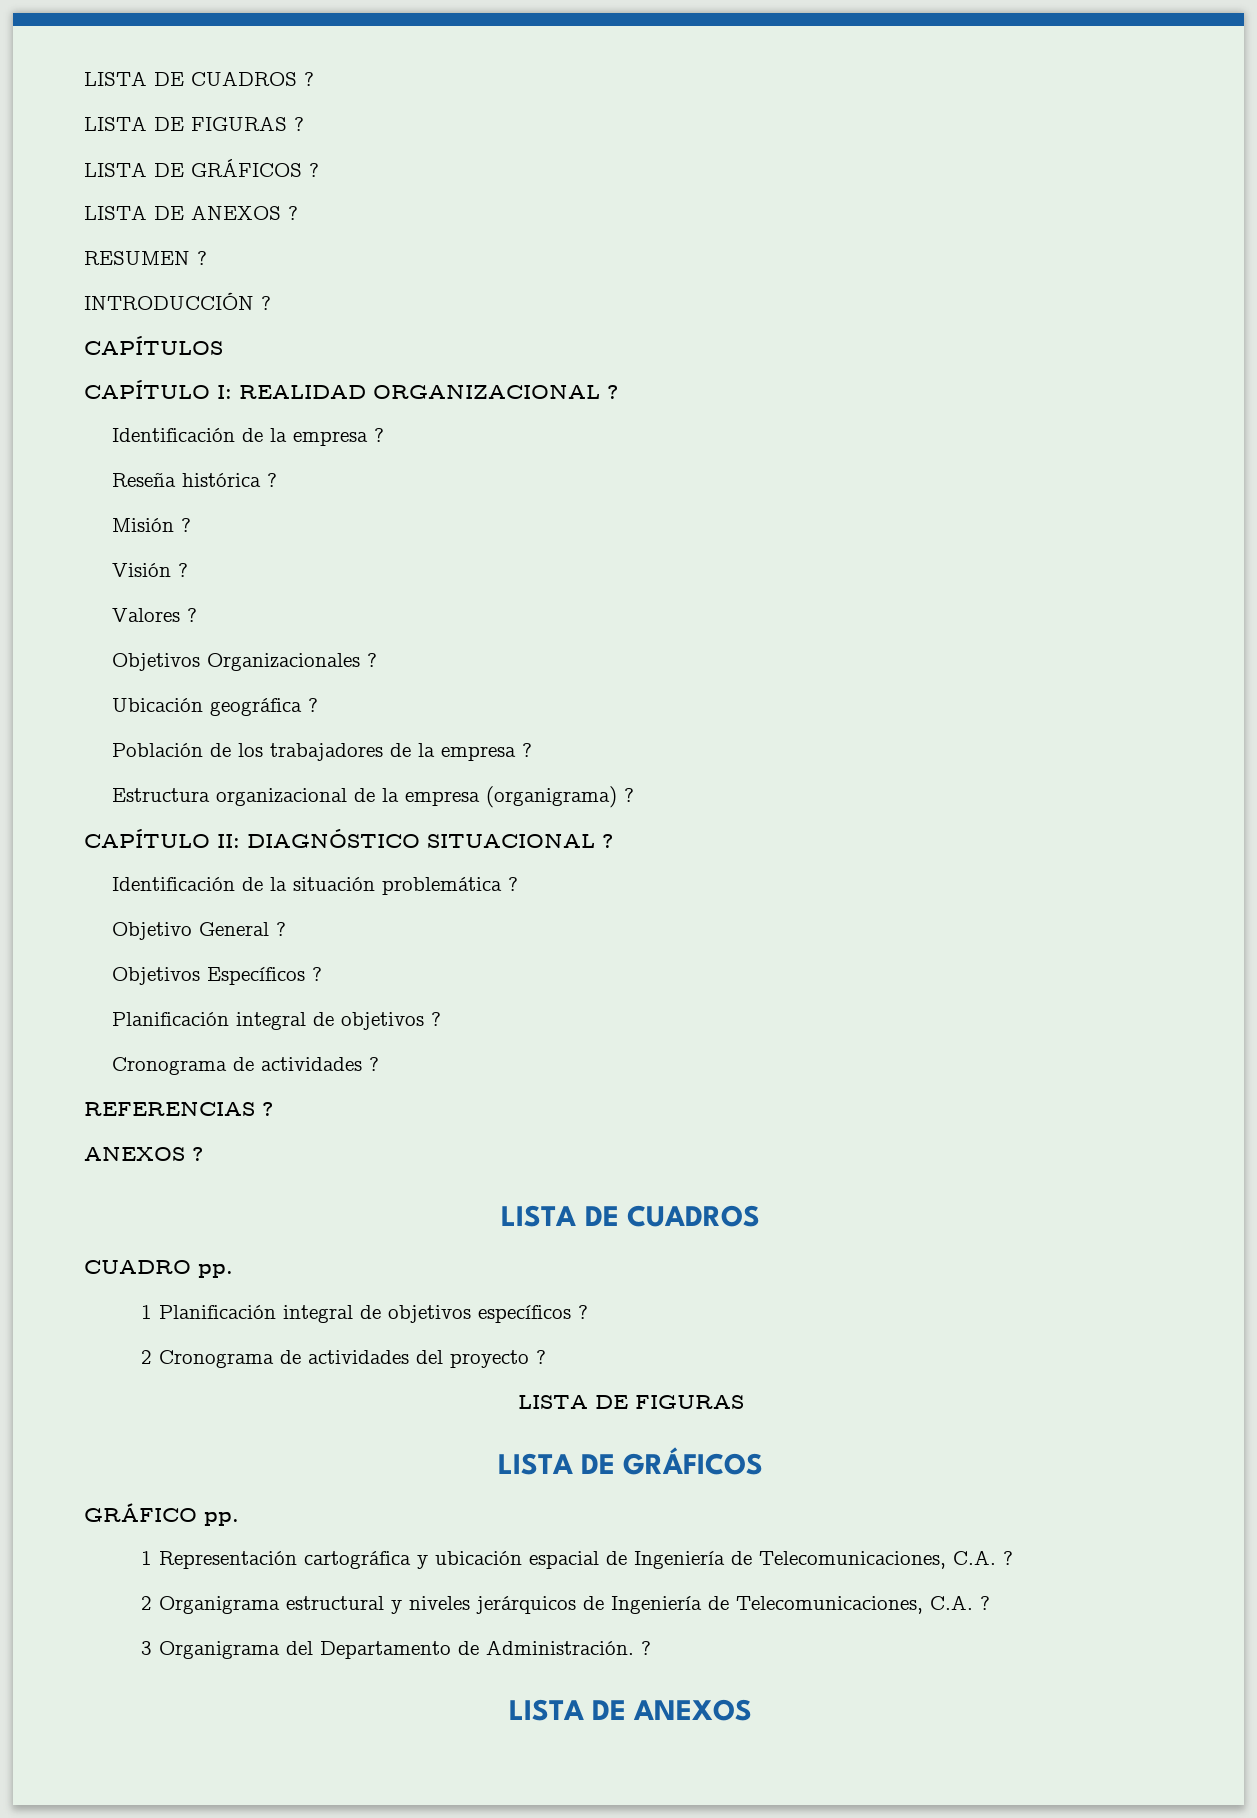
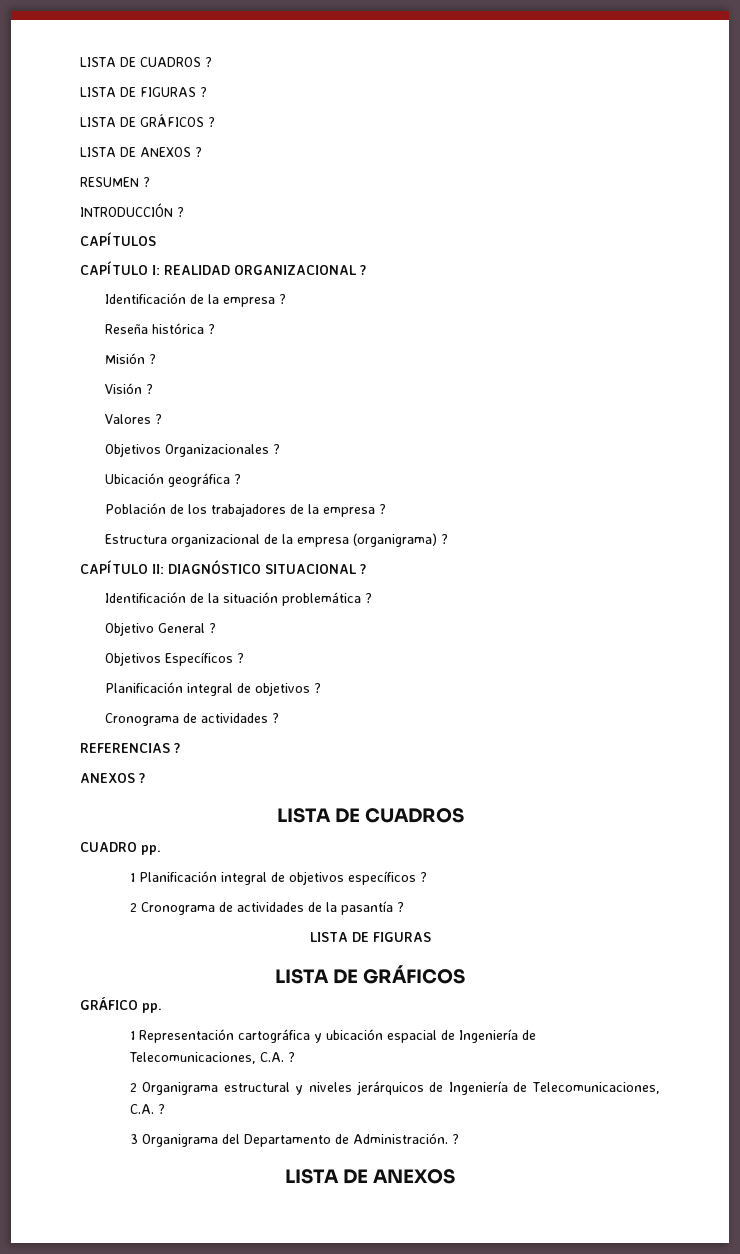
- 2 Cronograma de actividades del proyecto ?
+ 2 Cronograma de actividades de la pasantía ?

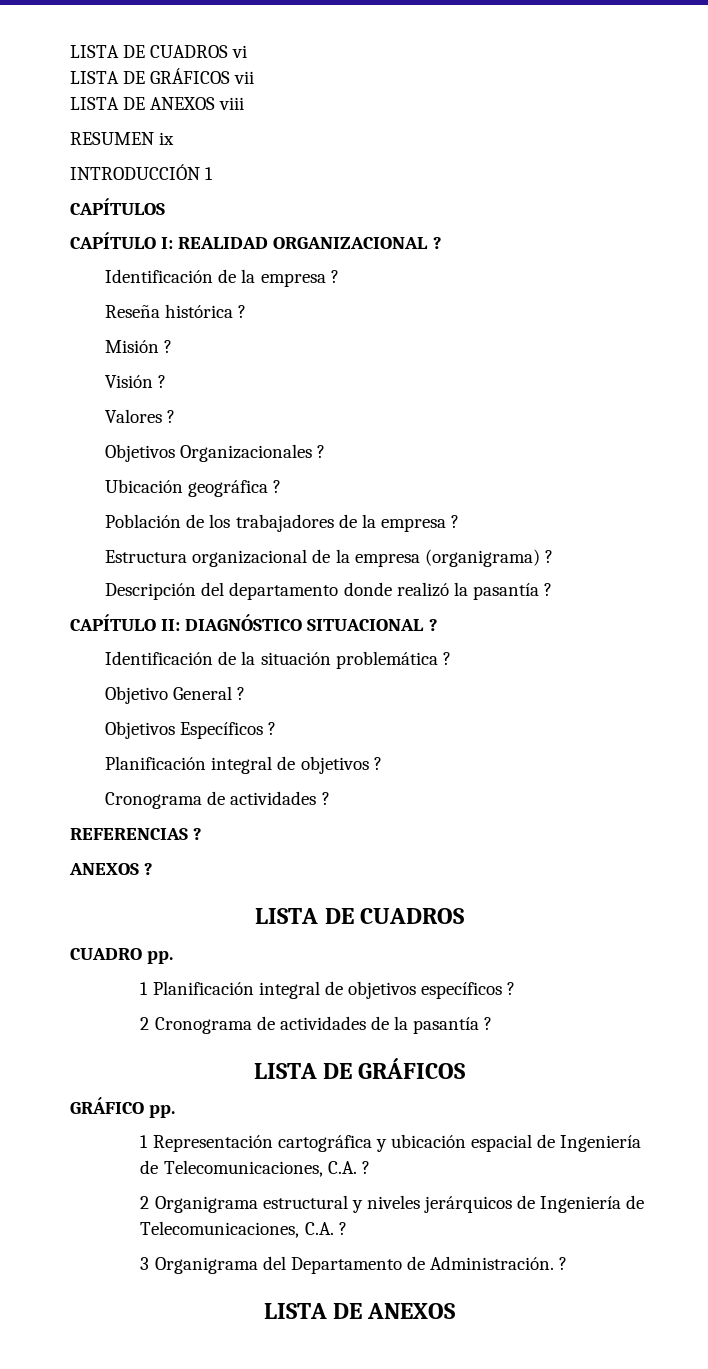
- LISTA DE CUADROS ?
- LISTA DE FIGURAS ?
- LISTA DE GRÁFICOS ?
- LISTA DE ANEXOS ?
+ LISTA DE CUADROS vi
+ LISTA DE GRÁFICOS vii
+ LISTA DE ANEXOS viii
- RESUMEN ?
+ RESUMEN ix
- INTRODUCCIÓN ?
+ INTRODUCCIÓN 1
+ Descripción del departamento donde realizó la pasantía ?
  2 Cronograma de actividades de la pasantía ?
- LISTA DE FIGURAS

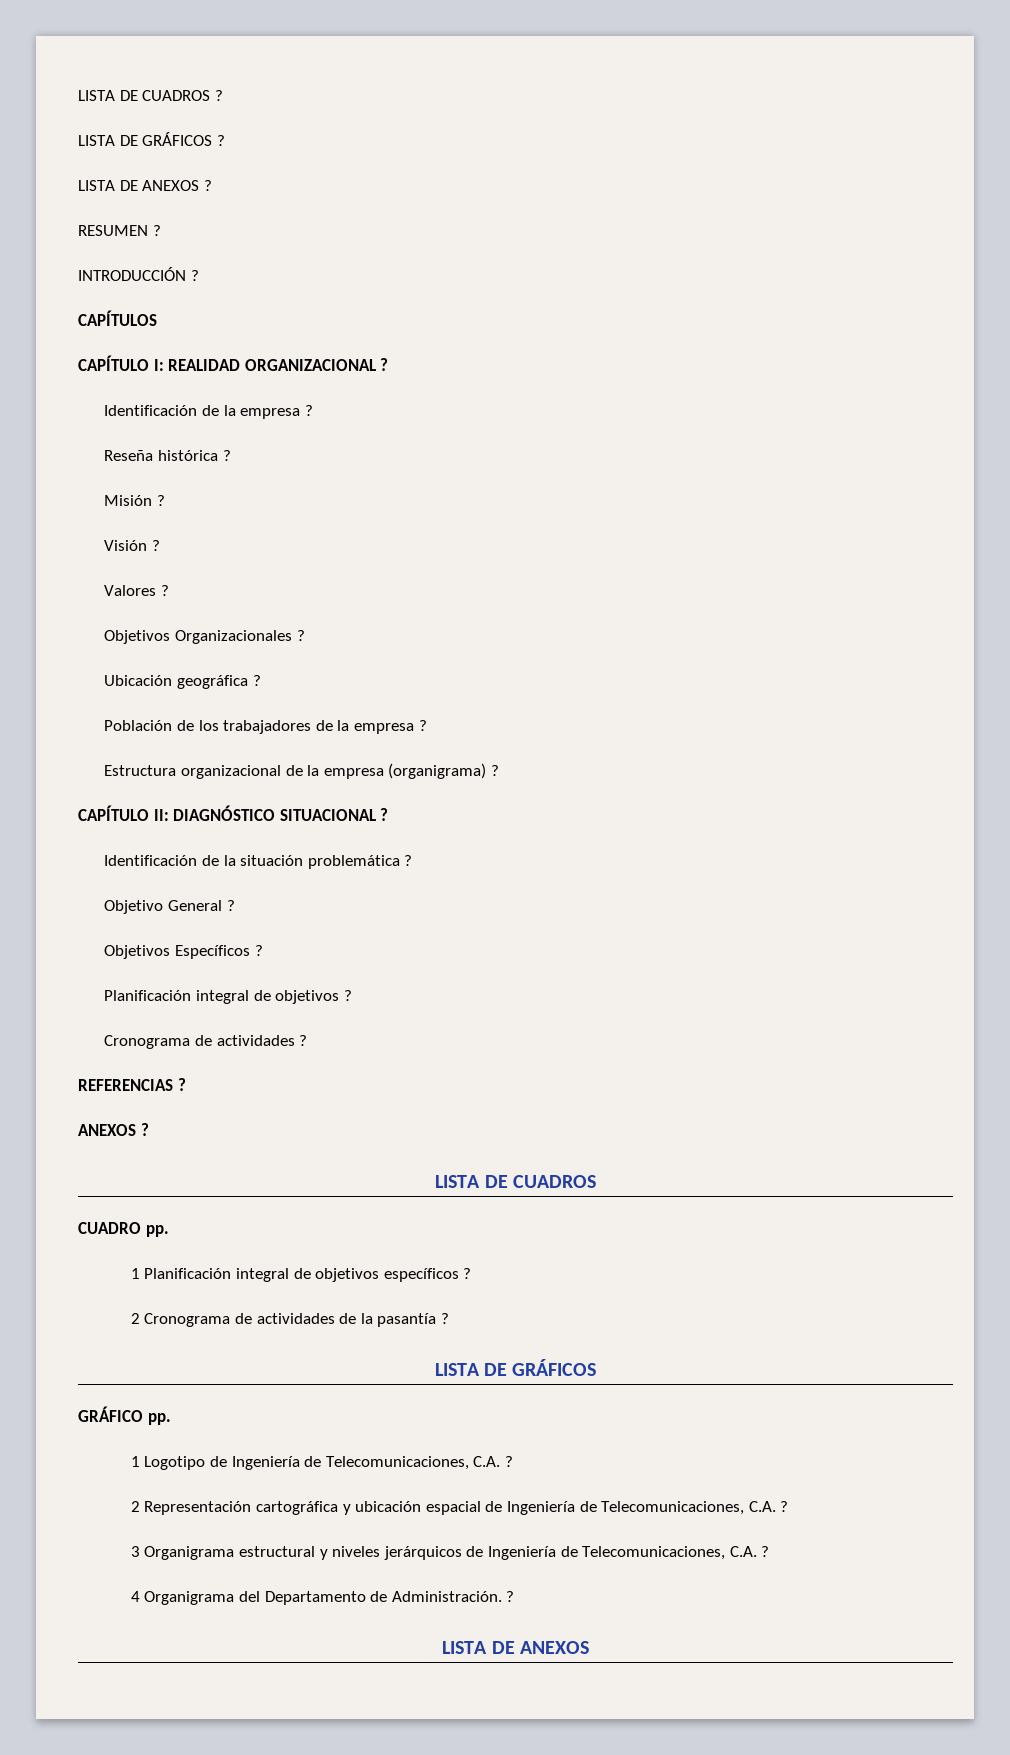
- LISTA DE CUADROS vi
- LISTA DE GRÁFICOS vii
- LISTA DE ANEXOS viii
+ LISTA DE CUADROS ?
+ LISTA DE GRÁFICOS ?
+ LISTA DE ANEXOS ?
- RESUMEN ix
+ RESUMEN ?
- INTRODUCCIÓN 1
+ INTRODUCCIÓN ?
- Descripción del departamento donde realizó la pasantía ?
- 1 Representación cartográfica y ubicación espacial de Ingeniería de Telecomunicaciones, C.A. ?
+ 1 Logotipo de Ingeniería de Telecomunicaciones, C.A. ?
+ 2 Representación cartográfica y ubicación espacial de Ingeniería de Telecomunicaciones, C.A. ?
- 2 Organigrama estructural y niveles jerárquicos de Ingeniería de Telecomunicaciones, C.A. ?
+ 3 Organigrama estructural y niveles jerárquicos de Ingeniería de Telecomunicaciones, C.A. ?
- 3 Organigrama del Departamento de Administración.
+ 4 Organigrama del Departamento de Administración.

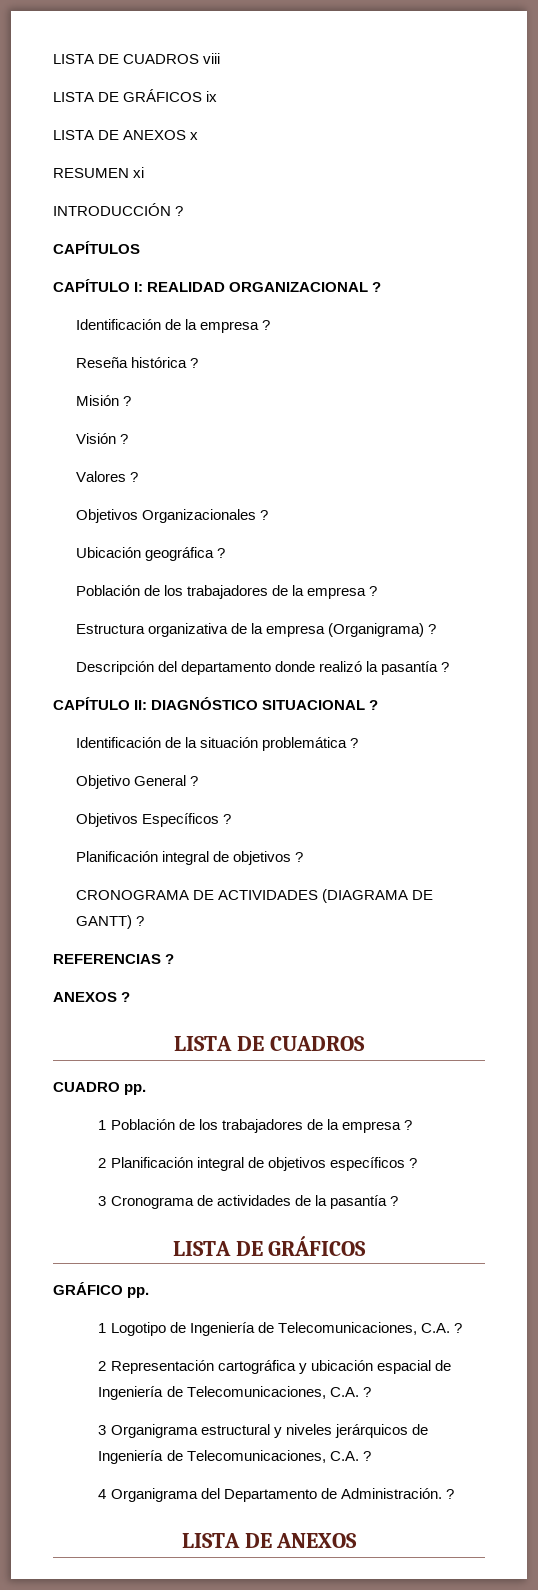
- LISTA DE CUADROS ?
- LISTA DE GRÁFICOS ?
- LISTA DE ANEXOS ?
+ LISTA DE CUADROS viii
+ LISTA DE GRÁFICOS ix
+ LISTA DE ANEXOS x
- RESUMEN ?
+ RESUMEN xi
- Estructura organizacional de la empresa (organigrama) ?
+ Estructura organizativa de la empresa (Organigrama) ?
+ Descripción del departamento donde realizó la pasantía ?
- Cronograma de actividades ?
+ CRONOGRAMA DE ACTIVIDADES (DIAGRAMA DE GANTT) ?
- 1 Planificación integral de objetivos específicos ?
+ 1 Población de los trabajadores de la empresa ?
+ 2 Planificación integral de objetivos específicos ?
- 2 Cronograma de actividades de la pasantía ?
+ 3 Cronograma de actividades de la pasantía ?

